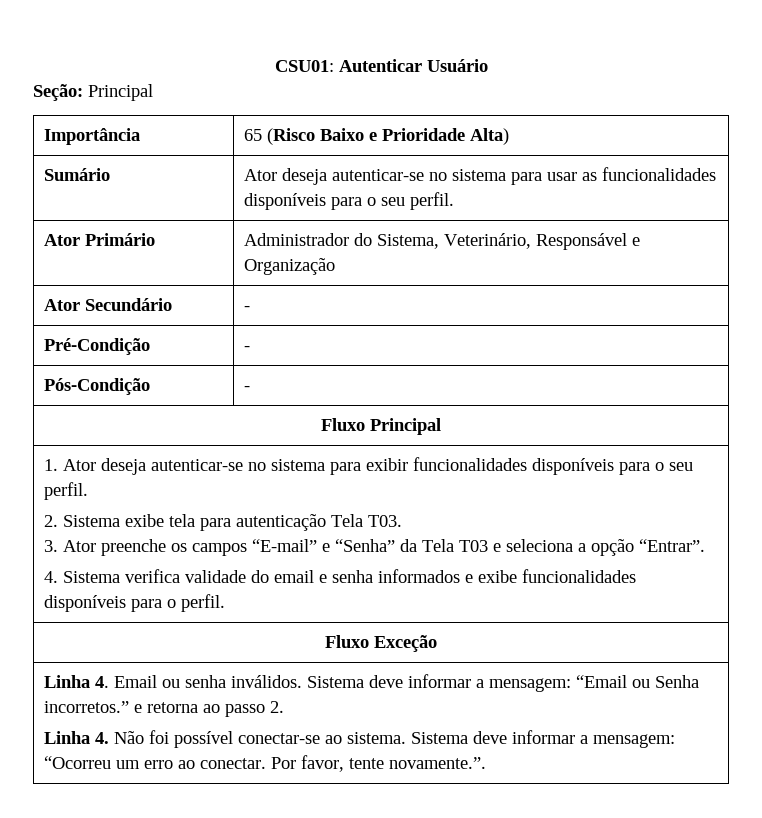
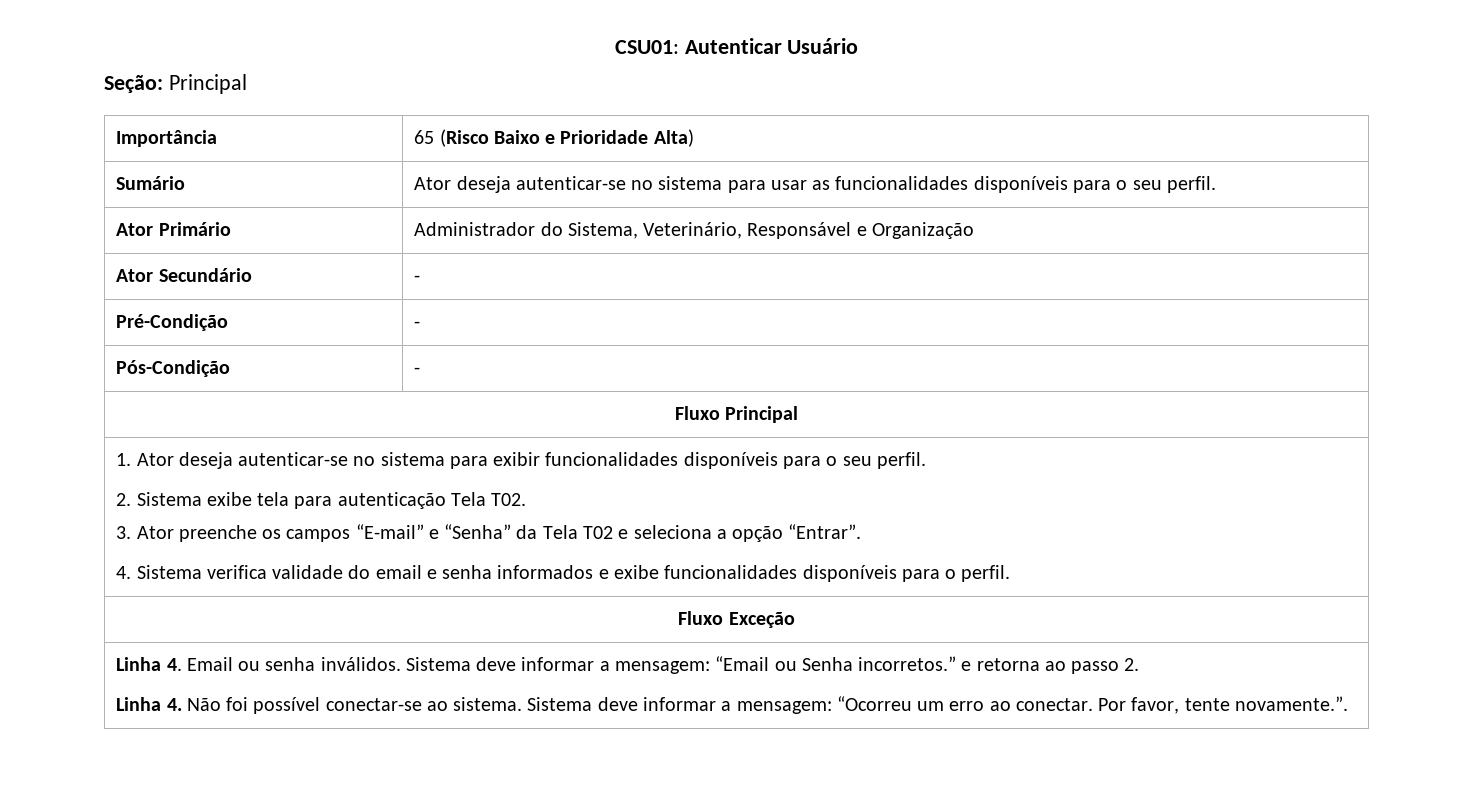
- 2. Sistema exibe tela para autenticação Tela T03.
+ 2. Sistema exibe tela para autenticação Tela T02.
- 3. Ator preenche os campos “E-mail” e “Senha” da Tela T03 e seleciona a opção “Entrar”.
+ 3. Ator preenche os campos “E-mail” e “Senha” da Tela T02 e seleciona a opção “Entrar”.

